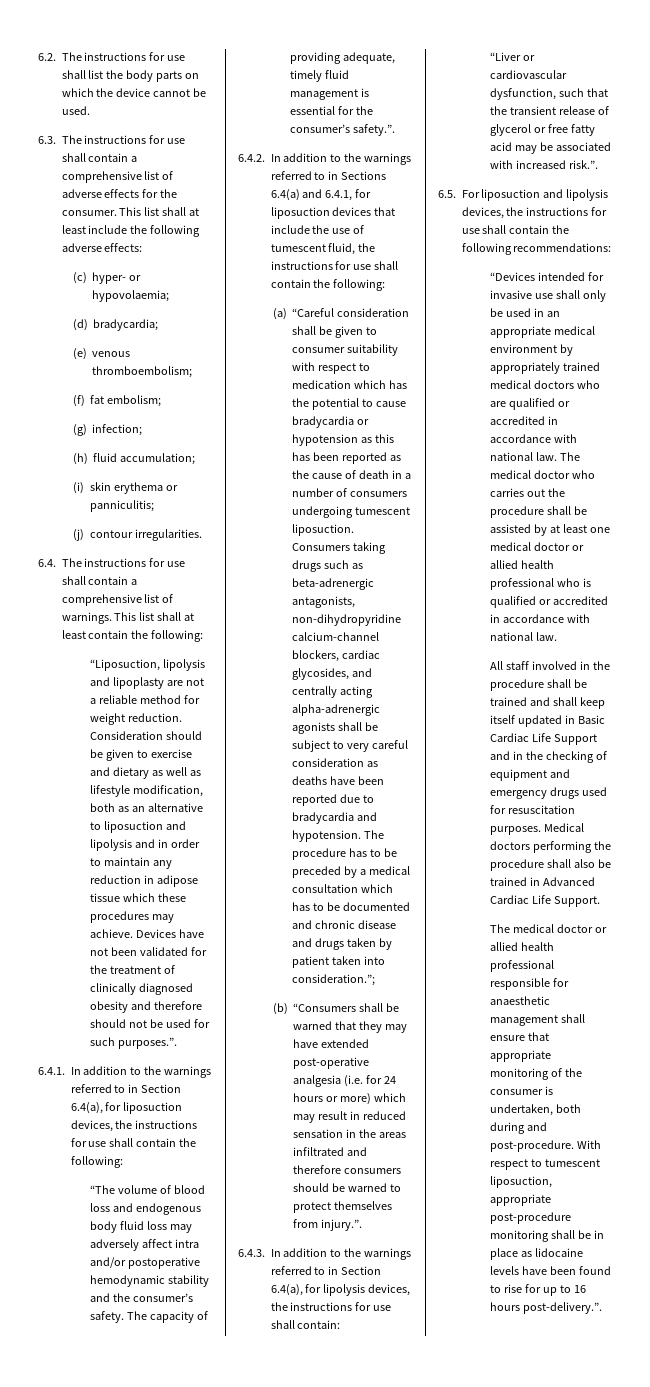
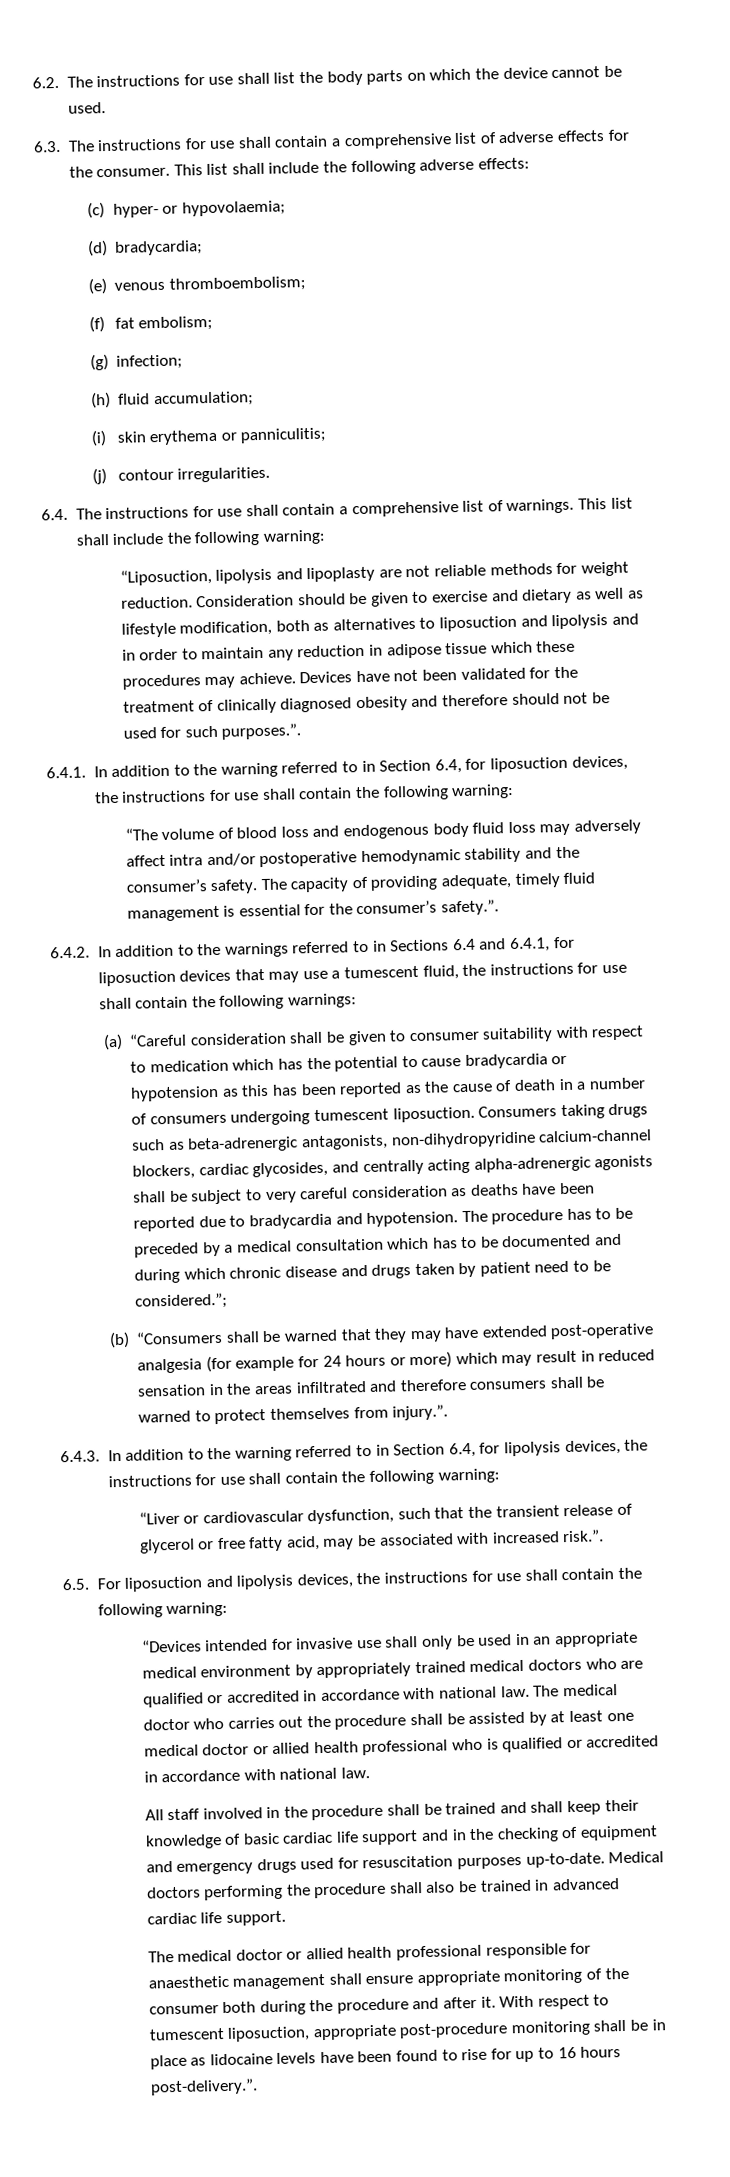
- This list shall at least include the following adverse effects:
+ This list shall include the following adverse effects:
- This list shall at least contain the following:
+ This list shall include the following warning:
- “Liposuction, lipolysis and lipoplasty are not a reliable method for weight reduction.
+ “Liposuction, lipolysis and lipoplasty are not reliable methods for weight reduction.
- Consideration should be given to exercise and dietary as well as lifestyle modification, both as an alternative to liposuction and lipolysis and in order to maintain any reduction in adipose tissue which these procedures may achieve.
+ Consideration should be given to exercise and dietary as well as lifestyle modification, both as alternatives to liposuction and lipolysis and in order to maintain any reduction in adipose tissue which these procedures may achieve.
- 6.4.1. In addition to the warnings referred to in Section 6.4(a), for liposuction devices, the instructions for use shall contain the following:
+ 6.4.1. In addition to the warning referred to in Section 6.4, for liposuction devices, the instructions for use shall contain the following warning:
- 6.4.2. In addition to the warnings referred to in Sections 6.4(a) and 6.4.1, for liposuction devices that include the use of tumescent fluid, the instructions for use shall contain the following:
+ 6.4.2. In addition to the warnings referred to in Sections 6.4 and 6.4.1, for liposuction devices that may use a tumescent fluid, the instructions for use shall contain the following warnings:
- The procedure has to be preceded by a medical consultation which has to be documented and chronic disease and drugs taken by patient taken into consideration.”;
+ The procedure has to be preceded by a medical consultation which has to be documented and during which chronic disease and drugs taken by patient need to be considered.”;
- (b) “Consumers shall be warned that they may have extended post-operative analgesia (i.e. for 24 hours or more) which may result in reduced sensation in the areas infiltrated and therefore consumers should be warned to protect themselves from injury.”.
+ (b) “Consumers shall be warned that they may have extended post-operative analgesia (for example for 24 hours or more) which may result in reduced sensation in the areas infiltrated and therefore consumers shall be warned to protect themselves from injury.”.
- 6.4.3. In addition to the warnings referred to in Section 6.4(a), for lipolysis devices, the instructions for use shall contain:
+ 6.4.3. In addition to the warning referred to in Section 6.4, for lipolysis devices, the instructions for use shall contain the following warning:
- “Liver or cardiovascular dysfunction, such that the transient release of glycerol or free fatty acid may be associated with increased risk.”.
+ “Liver or cardiovascular dysfunction, such that the transient release of glycerol or free fatty acid, may be associated with increased risk.”.
- 6.5. For liposuction and lipolysis devices, the instructions for use shall contain the following recommendations:
+ 6.5. For liposuction and lipolysis devices, the instructions for use shall contain the following warning:
- All staff involved in the procedure shall be trained and shall keep itself updated in Basic Cardiac Life Support and in the checking of equipment and emergency drugs used for resuscitation purposes.
+ All staff involved in the procedure shall be trained and shall keep their knowledge of basic cardiac life support and in the checking of equipment and emergency drugs used for resuscitation purposes up-to-date.
- Medical doctors performing the procedure shall also be trained in Advanced Cardiac Life Support.
+ Medical doctors performing the procedure shall also be trained in advanced cardiac life support.
- The medical doctor or allied health professional responsible for anaesthetic management shall ensure that appropriate monitoring of the consumer is undertaken, both during and post-procedure.
+ The medical doctor or allied health professional responsible for anaesthetic management shall ensure appropriate monitoring of the consumer both during the procedure and after it.

